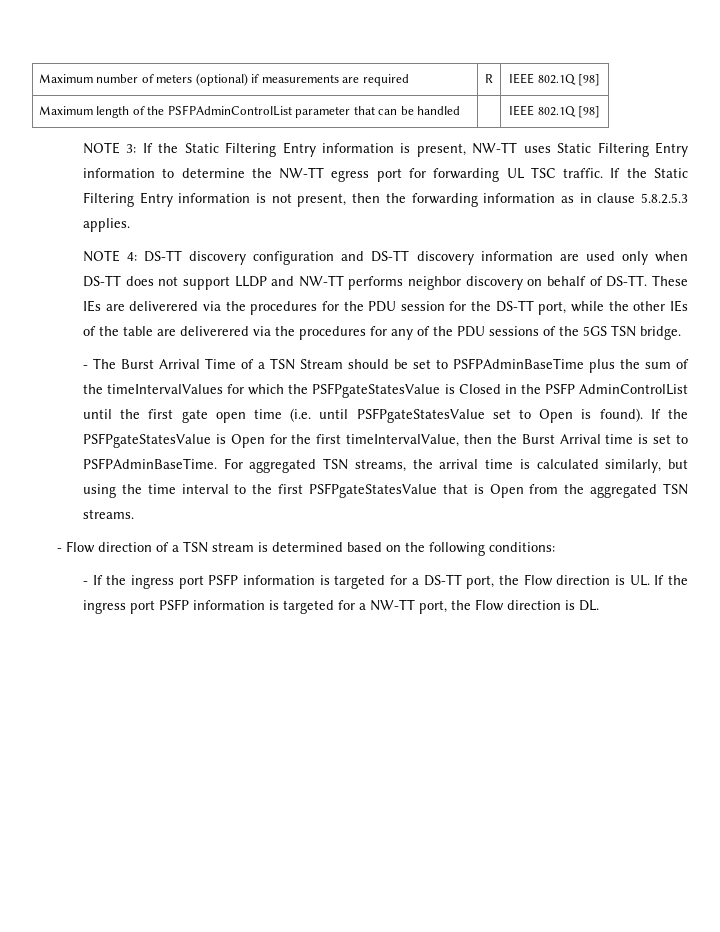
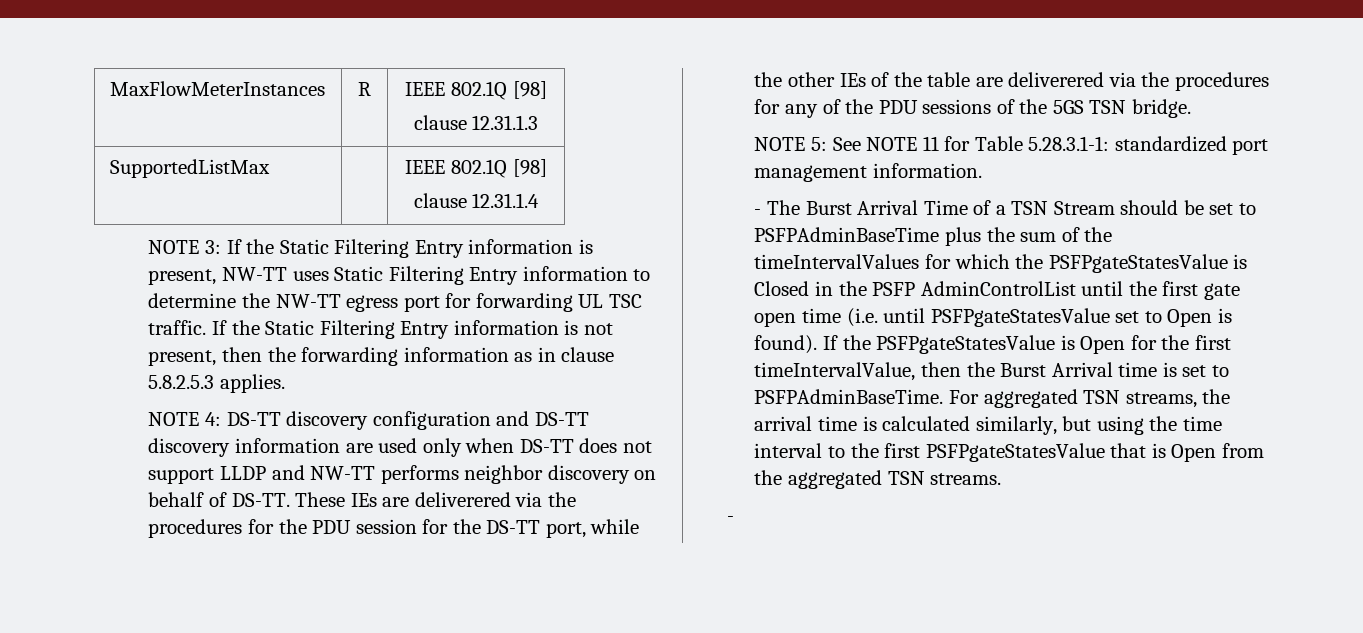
- Maximum number of meters (optional) if measurements are required | R | IEEE 802.1Q [98]
- Maximum length of the PSFPAdminControlList parameter that can be handled | | IEEE 802.1Q [98]
+ MaxFlowMeterInstances | R | IEEE 802.1Q [98]
+ clause 12.31.1.3
+ SupportedListMax | | IEEE 802.1Q [98]
+ clause 12.31.1.4
+ NOTE 5: See NOTE 11 for Table 5.28.3.1-1: standardized port management information.
  For aggregated TSN streams, the arrival time is calculated similarly, but using the time interval to the first PSFPgateStatesValue that is Open from the aggregated TSN streams.
- - Flow direction of a TSN stream is determined based on the following conditions:
- - If the ingress port PSFP information is targeted for a DS-TT port, the Flow direction is UL. If the ingress port PSFP information is targeted for a NW-TT port, the Flow direction is DL.
+ -

